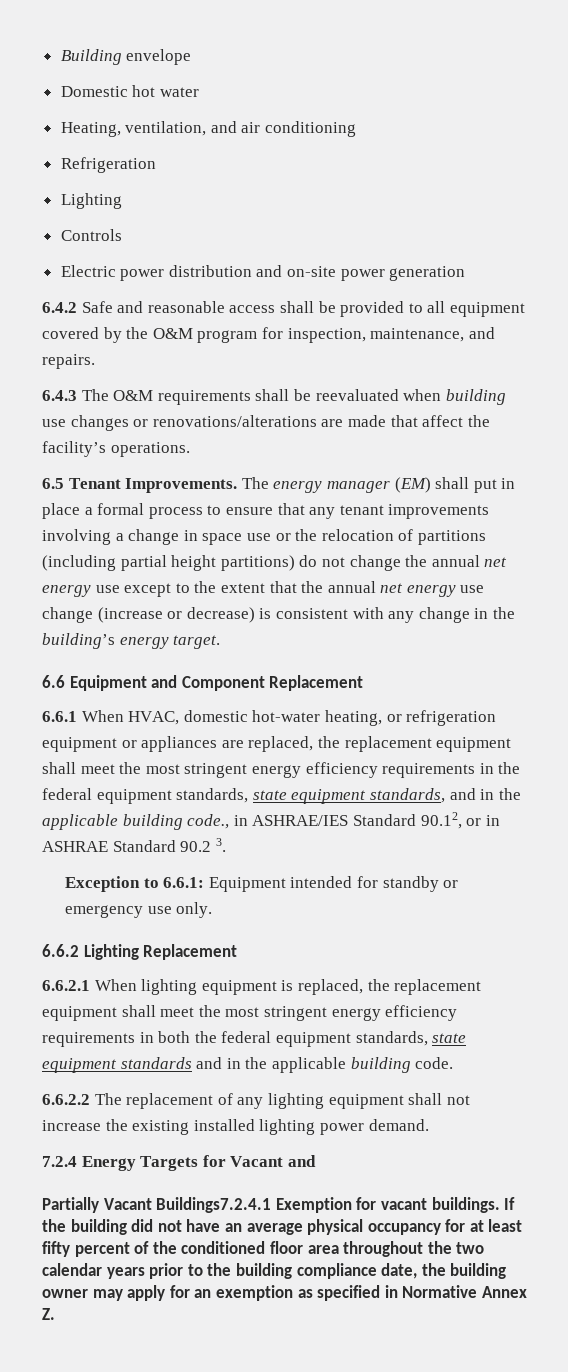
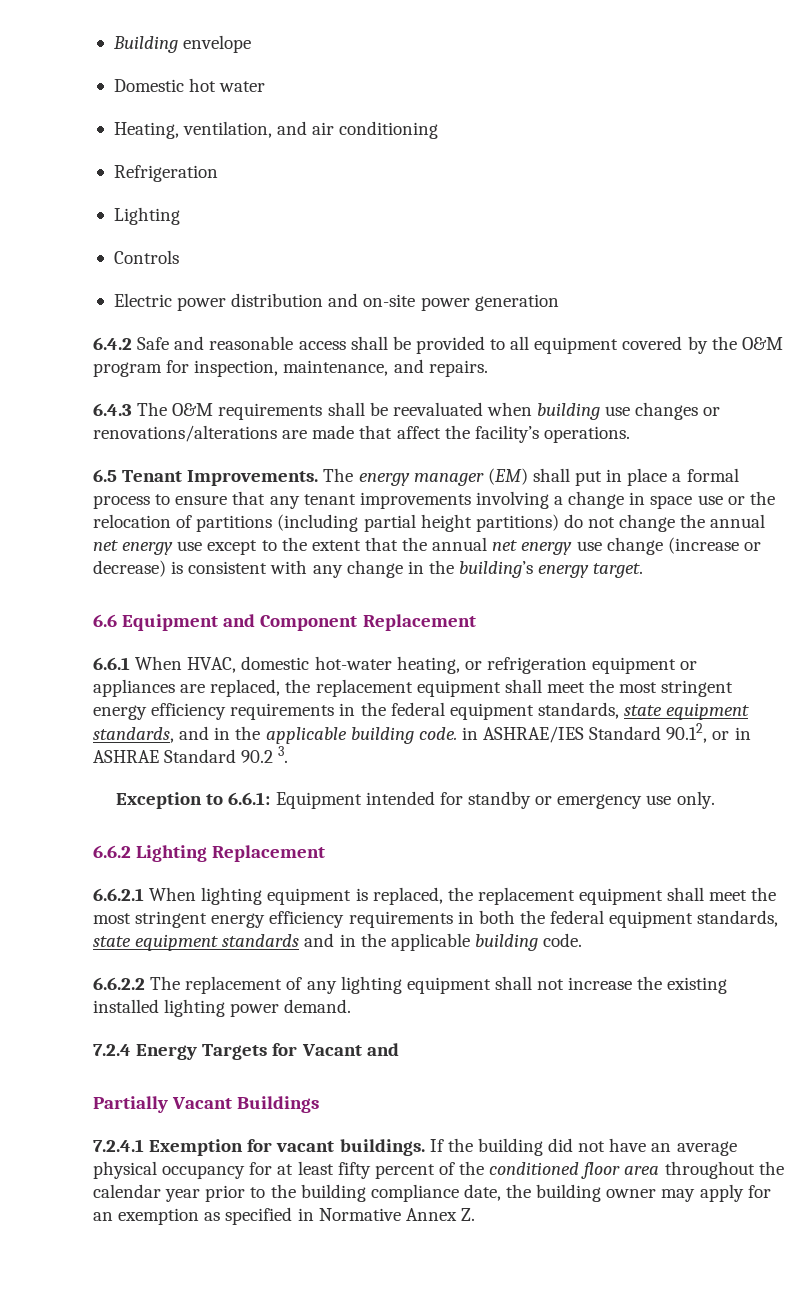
- 6.6.1 When HVAC, domestic hot-water heating, or refrigeration equipment or appliances are replaced, the replacement equipment shall meet the most stringent energy efficiency requirements in the federal equipment standards, state equipment standards, and in the applicable building code., in ASHRAE/IES Standard 90.12, or in ASHRAE Standard 90.2 3.
+ 6.6.1 When HVAC, domestic hot-water heating, or refrigeration equipment or appliances are replaced, the replacement equipment shall meet the most stringent energy efficiency requirements in the federal equipment standards, state equipment standards, and in the applicable building code. in ASHRAE/IES Standard 90.12, or in ASHRAE Standard 90.2 3.
- Partially Vacant Buildings7.2.4.1 Exemption for vacant buildings.
+ Partially Vacant Buildings
+ 7.2.4.1 Exemption for vacant buildings.
- If the building did not have an average physical occupancy for at least fifty percent of the conditioned floor area throughout the two calendar years prior to the building compliance date, the building owner may apply for an exemption as specified in Normative Annex Z.
+ If the building did not have an average physical occupancy for at least fifty percent of the conditioned floor area throughout the calendar year prior to the building compliance date, the building owner may apply for an exemption as specified in Normative Annex Z.

